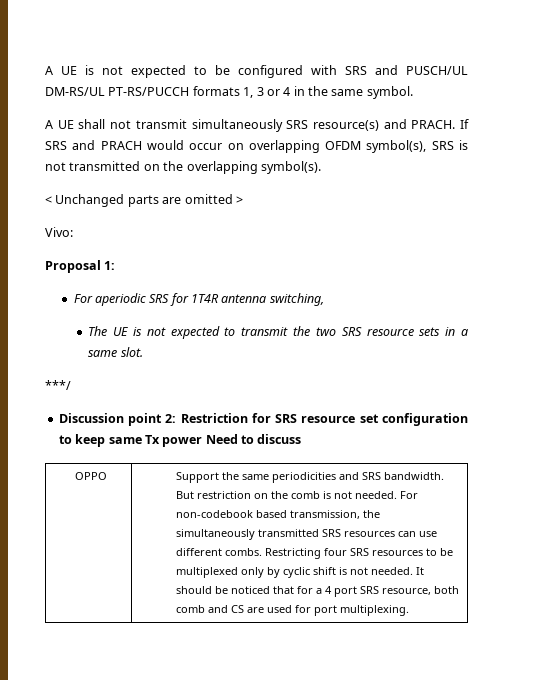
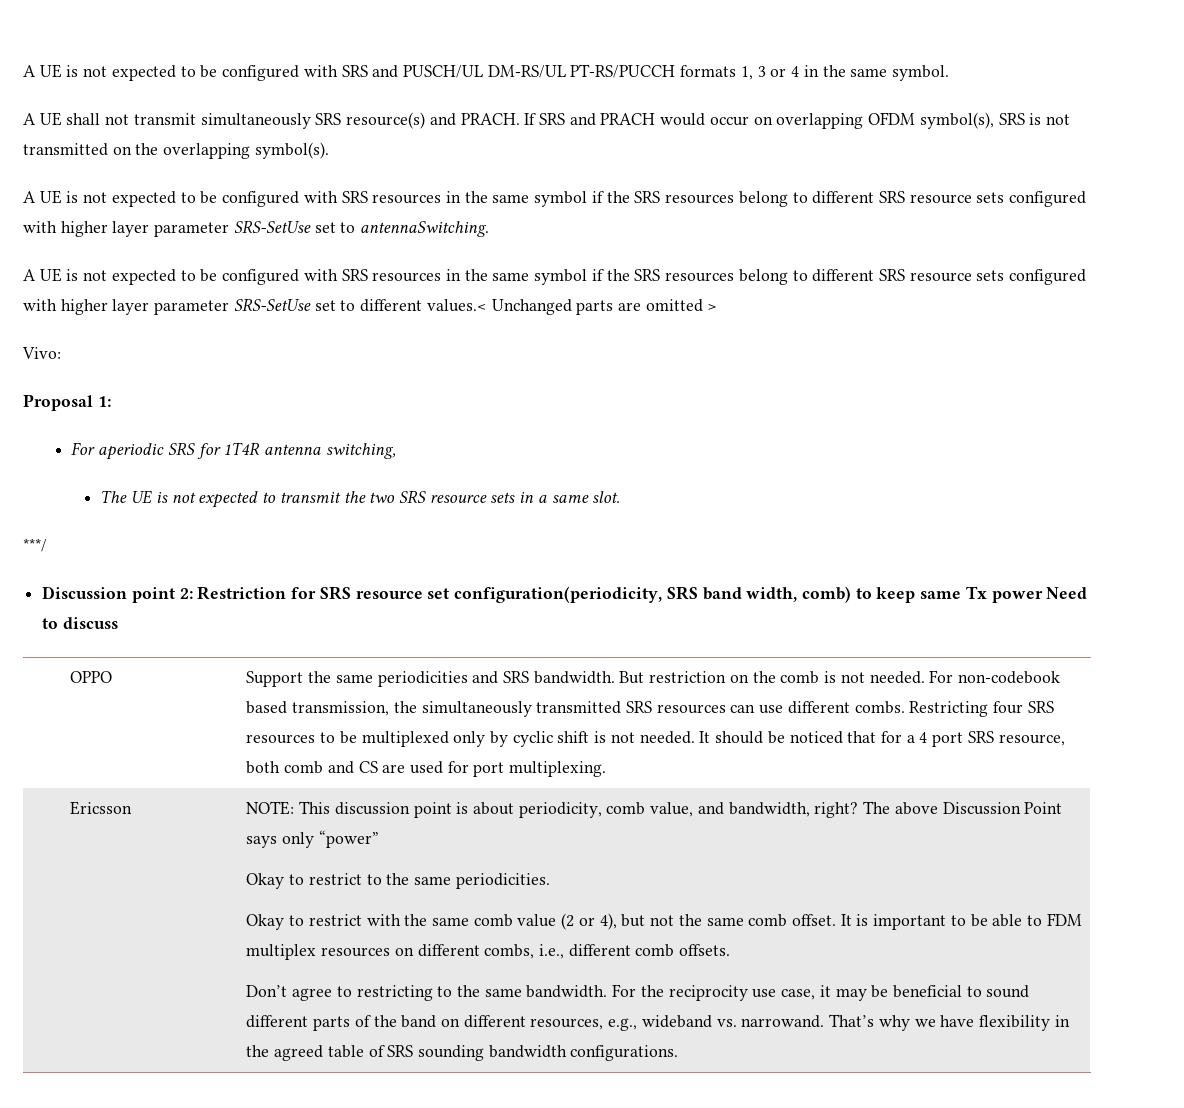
- < Unchanged parts are omitted >
+ A UE is not expected to be configured with SRS resources in the same symbol if the SRS resources belong to different SRS resource sets configured with higher layer parameter SRS-SetUse set to antennaSwitching.
+ A UE is not expected to be configured with SRS resources in the same symbol if the SRS resources belong to different SRS resource sets configured with higher layer parameter SRS-SetUse set to different values.< Unchanged parts are omitted >
- Discussion point 2: Restriction for SRS resource set configuration to keep same Tx power Need to discuss
+ Discussion point 2: Restriction for SRS resource set configuration(periodicity, SRS band width, comb) to keep same Tx power Need to discuss
+ Ericsson | NOTE: This discussion point is about periodicity, comb value, and bandwidth, right? The above Discussion Point says only “power”
+ Okay to restrict to the same periodicities.
+ Okay to restrict with the same comb value (2 or 4), but not the same comb offset. It is important to be able to FDM multiplex resources on different combs, i.e., different comb offsets.
+ Don’t agree to restricting to the same bandwidth. For the reciprocity use case, it may be beneficial to sound different parts of the band on different resources, e.g., wideband vs. narrowand. That’s why we have flexibility in the agreed table of SRS sounding bandwidth configurations.

